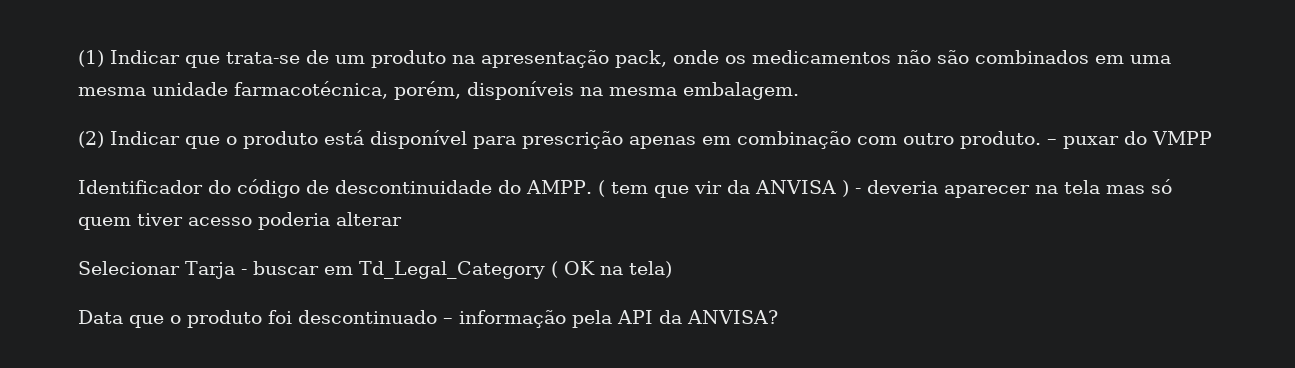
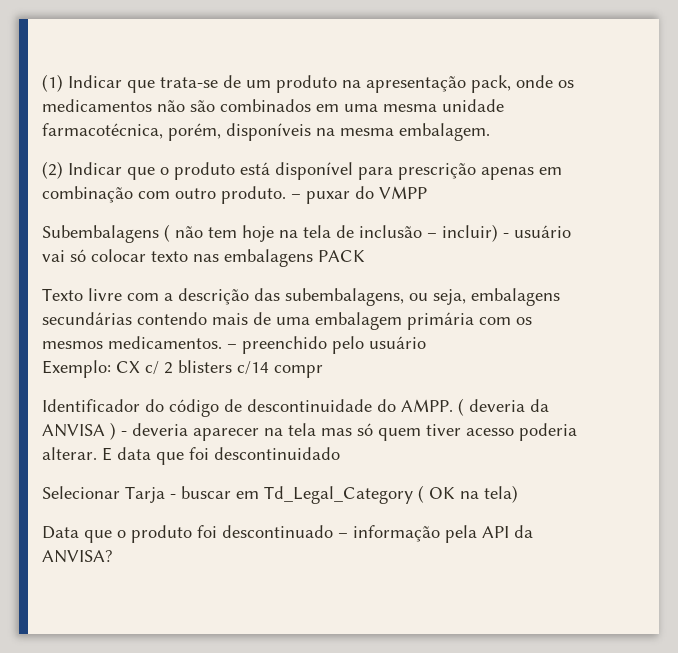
+ Subembalagens ( não tem hoje na tela de inclusão – incluir) - usuário vai só colocar texto nas embalagens PACK
+ Texto livre com a descrição das subembalagens, ou seja, embalagens secundárias contendo mais de uma embalagem primária com os mesmos medicamentos. – preenchido pelo usuário
+ Exemplo: CX c/ 2 blisters c/14 compr
- ( tem que vir da ANVISA ) - deveria aparecer na tela mas só quem tiver acesso poderia alterar
+ ( deveria da ANVISA ) - deveria aparecer na tela mas só quem tiver acesso poderia alterar. E data que foi descontinuidado

